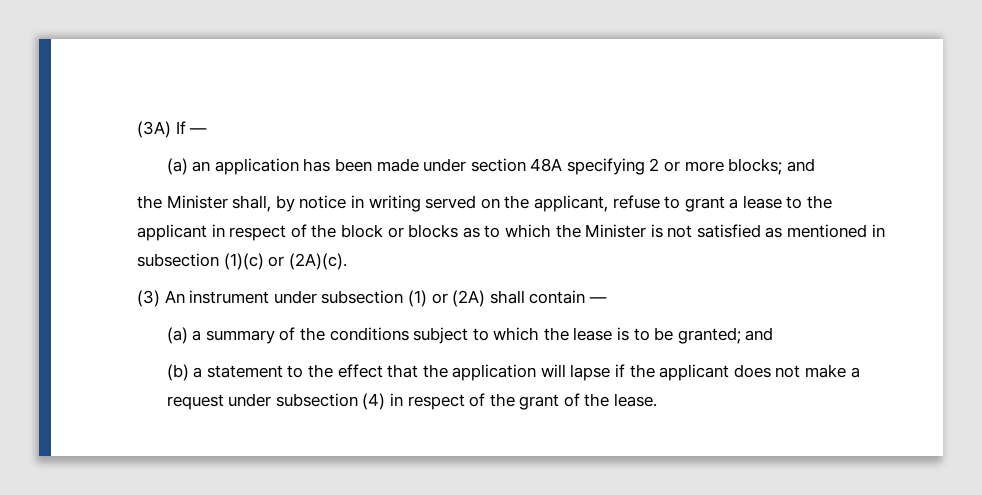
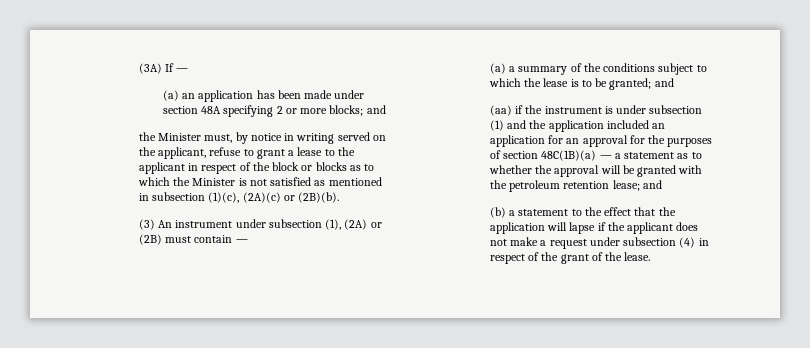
- the Minister shall, by notice in writing served on the applicant, refuse to grant a lease to the applicant in respect of the block or blocks as to which the Minister is not satisfied as mentioned in subsection (1)(c) or (2A)(c).
+ the Minister must, by notice in writing served on the applicant, refuse to grant a lease to the applicant in respect of the block or blocks as to which the Minister is not satisfied as mentioned in subsection (1)(c), (2A)(c) or (2B)(b).
- (3) An instrument under subsection (1) or (2A) shall contain —
+ (3) An instrument under subsection (1), (2A) or (2B) must contain —
+ (aa) if the instrument is under subsection (1) and the application included an application for an approval for the purposes of section 48C(1B)(a) — a statement as to whether the approval will be granted with the petroleum retention lease; and

